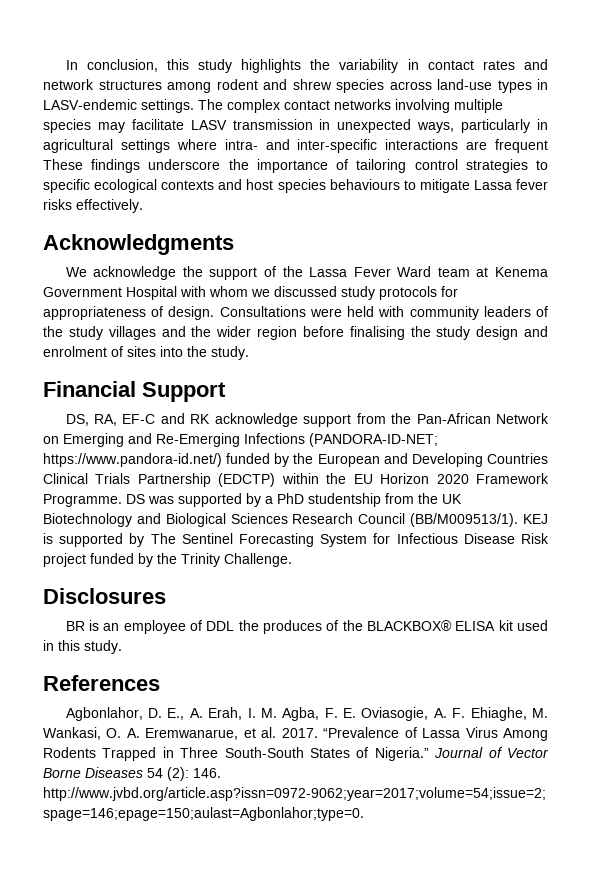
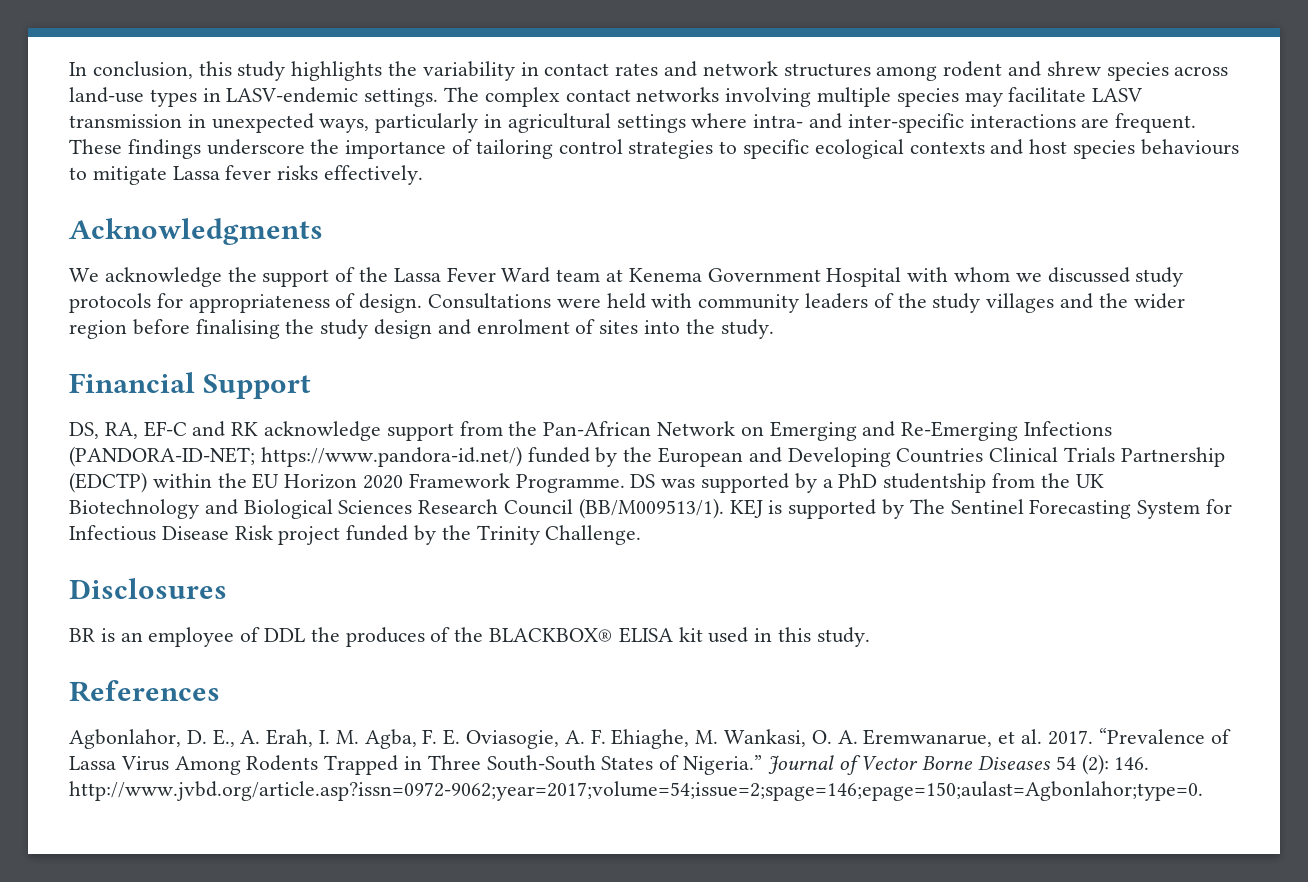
- The complex contact networks involving multiple species may facilitate LASV transmission in unexpected ways, particularly in agricultural settings where intra- and inter-specific interactions are frequent These findings underscore the importance of tailoring control strategies to specific ecological contexts and host species behaviours to mitigate Lassa fever risks effectively.
+ The complex contact networks involving multiple species may facilitate LASV transmission in unexpected ways, particularly in agricultural settings where intra- and inter-specific interactions are frequent. These findings underscore the importance of tailoring control strategies to specific ecological contexts and host species behaviours to mitigate Lassa fever risks effectively.

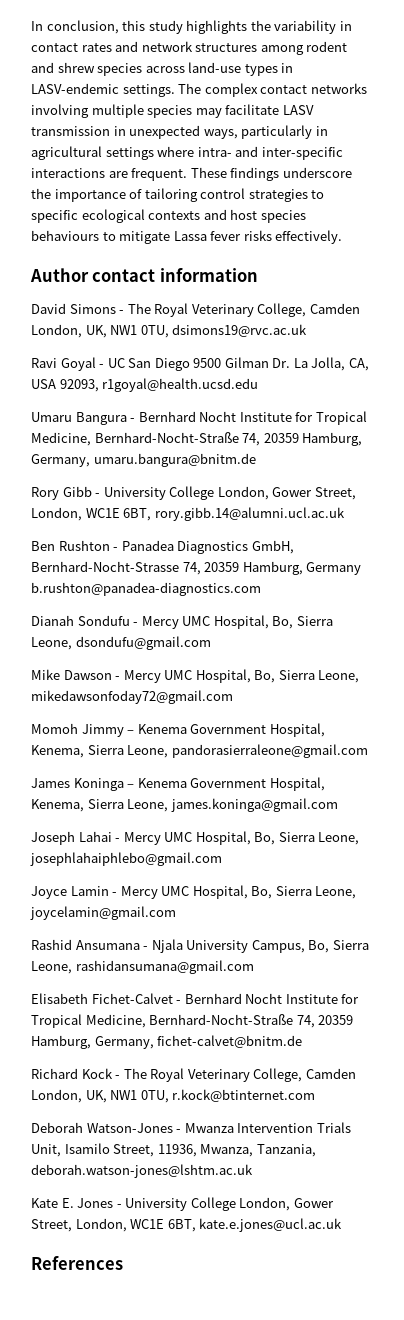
- Acknowledgments
- We acknowledge the support of the Lassa Fever Ward team at Kenema Government Hospital with whom we discussed study protocols for appropriateness of design. Consultations were held with community leaders of the study villages and the wider region before finalising the study design and enrolment of sites into the study.
- Financial Support
- DS, RA, EF-C and RK acknowledge support from the Pan-African Network on Emerging and Re-Emerging Infections (PANDORA-ID-NET; https://www.pandora-id.net/) funded by the European and Developing Countries Clinical Trials Partnership (EDCTP) within the EU Horizon 2020 Framework Programme. DS was supported by a PhD studentship from the UK Biotechnology and Biological Sciences Research Council (BB/M009513/1). KEJ is supported by The Sentinel Forecasting System for Infectious Disease Risk project funded by the Trinity Challenge.
- Disclosures
- BR is an employee of DDL the produces of the BLACKBOX® ELISA kit used in this study.
+ Author contact information
+ David Simons - The Royal Veterinary College, Camden London, UK, NW1 0TU, dsimons19@rvc.ac.uk
+ Ravi Goyal - UC San Diego 9500 Gilman Dr. La Jolla, CA, USA 92093, r1goyal@health.ucsd.edu
+ Umaru Bangura - Bernhard Nocht Institute for Tropical Medicine, Bernhard-Nocht-Straße 74, 20359 Hamburg, Germany, umaru.bangura@bnitm.de
+ Rory Gibb - University College London, Gower Street, London, WC1E 6BT, rory.gibb.14@alumni.ucl.ac.uk
+ Ben Rushton - Panadea Diagnostics GmbH, Bernhard-Nocht-Strasse 74, 20359 Hamburg, Germany b.rushton@panadea-diagnostics.com
+ Dianah Sondufu - Mercy UMC Hospital, Bo, Sierra Leone, dsondufu@gmail.com
+ Mike Dawson - Mercy UMC Hospital, Bo, Sierra Leone, mikedawsonfoday72@gmail.com
+ Momoh Jimmy – Kenema Government Hospital, Kenema, Sierra Leone, pandorasierraleone@gmail.com
+ James Koninga – Kenema Government Hospital, Kenema, Sierra Leone, james.koninga@gmail.com
+ Joseph Lahai - Mercy UMC Hospital, Bo, Sierra Leone, josephlahaiphlebo@gmail.com
+ Joyce Lamin - Mercy UMC Hospital, Bo, Sierra Leone, joycelamin@gmail.com
+ Rashid Ansumana - Njala University Campus, Bo, Sierra Leone, rashidansumana@gmail.com
+ Elisabeth Fichet-Calvet - Bernhard Nocht Institute for Tropical Medicine, Bernhard-Nocht-Straße 74, 20359 Hamburg, Germany, fichet-calvet@bnitm.de
+ Richard Kock - The Royal Veterinary College, Camden London, UK, NW1 0TU, r.kock@btinternet.com
+ Deborah Watson-Jones - Mwanza Intervention Trials Unit, Isamilo Street, 11936, Mwanza, Tanzania, deborah.watson-jones@lshtm.ac.uk
+ Kate E. Jones - University College London, Gower Street, London, WC1E 6BT, kate.e.jones@ucl.ac.uk
  References
- Agbonlahor, D. E., A. Erah, I. M. Agba, F. E. Oviasogie, A. F. Ehiaghe, M. Wankasi, O. A. Eremwanarue, et al. 2017. “Prevalence of Lassa Virus Among Rodents Trapped in Three South-South States of Nigeria.” Journal of Vector Borne Diseases 54 (2): 146. http://www.jvbd.org/article.asp?issn=0972-9062;year=2017;volume=54;issue=2;spage=146;epage=150;aulast=Agbonlahor;type=0.

